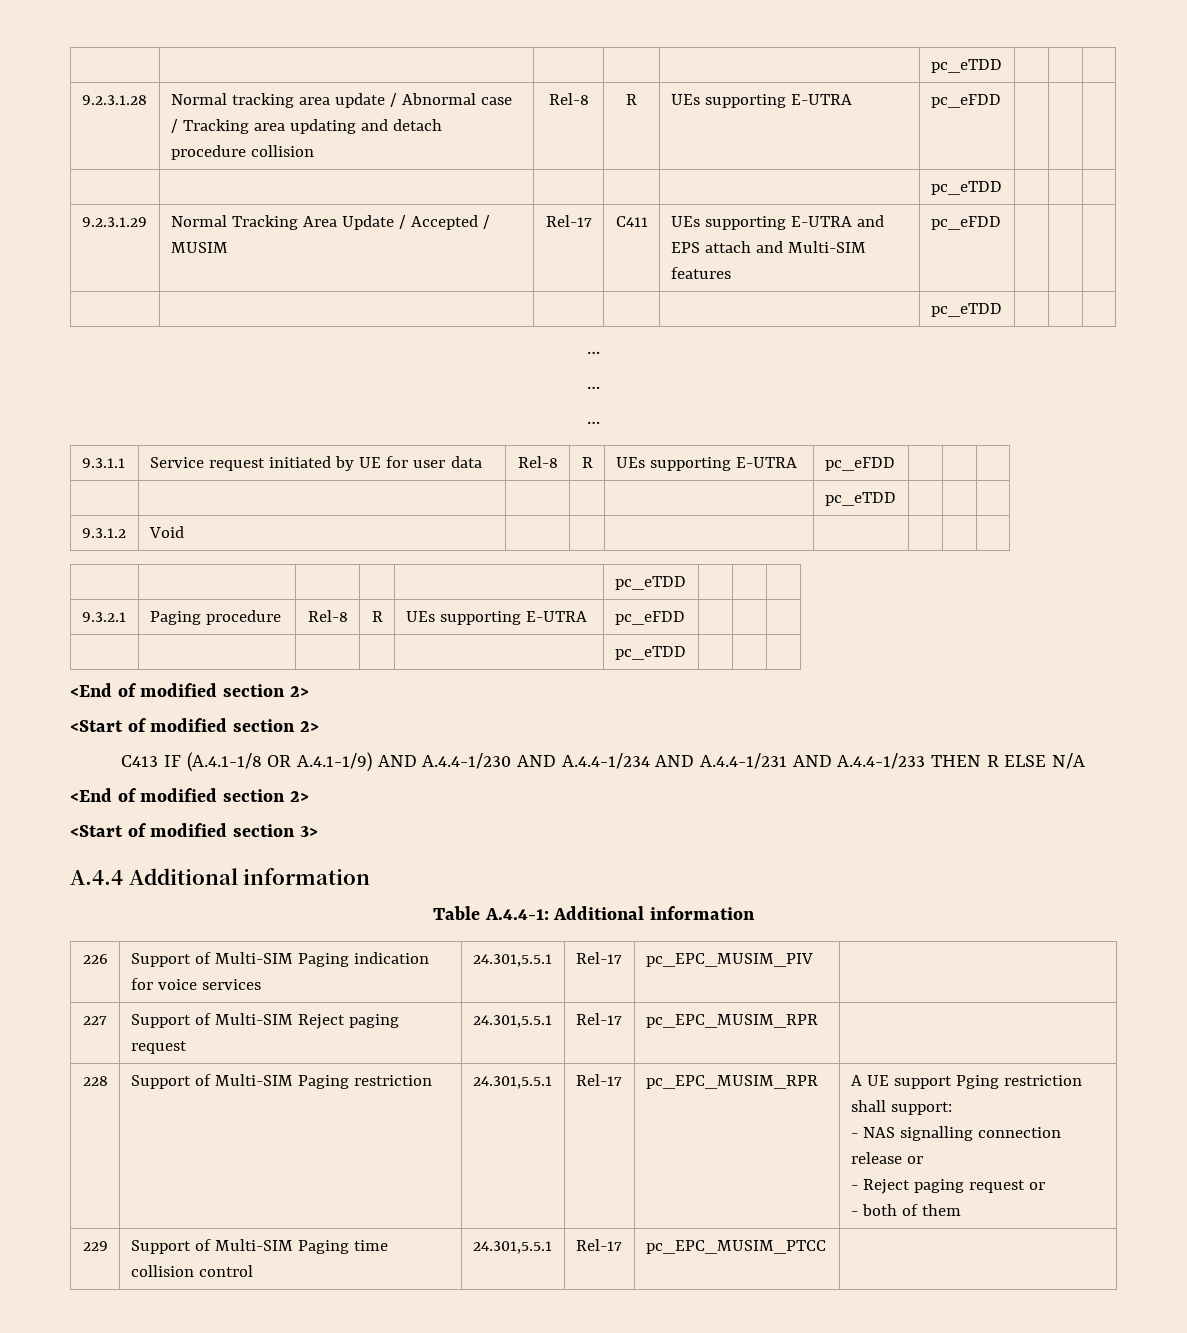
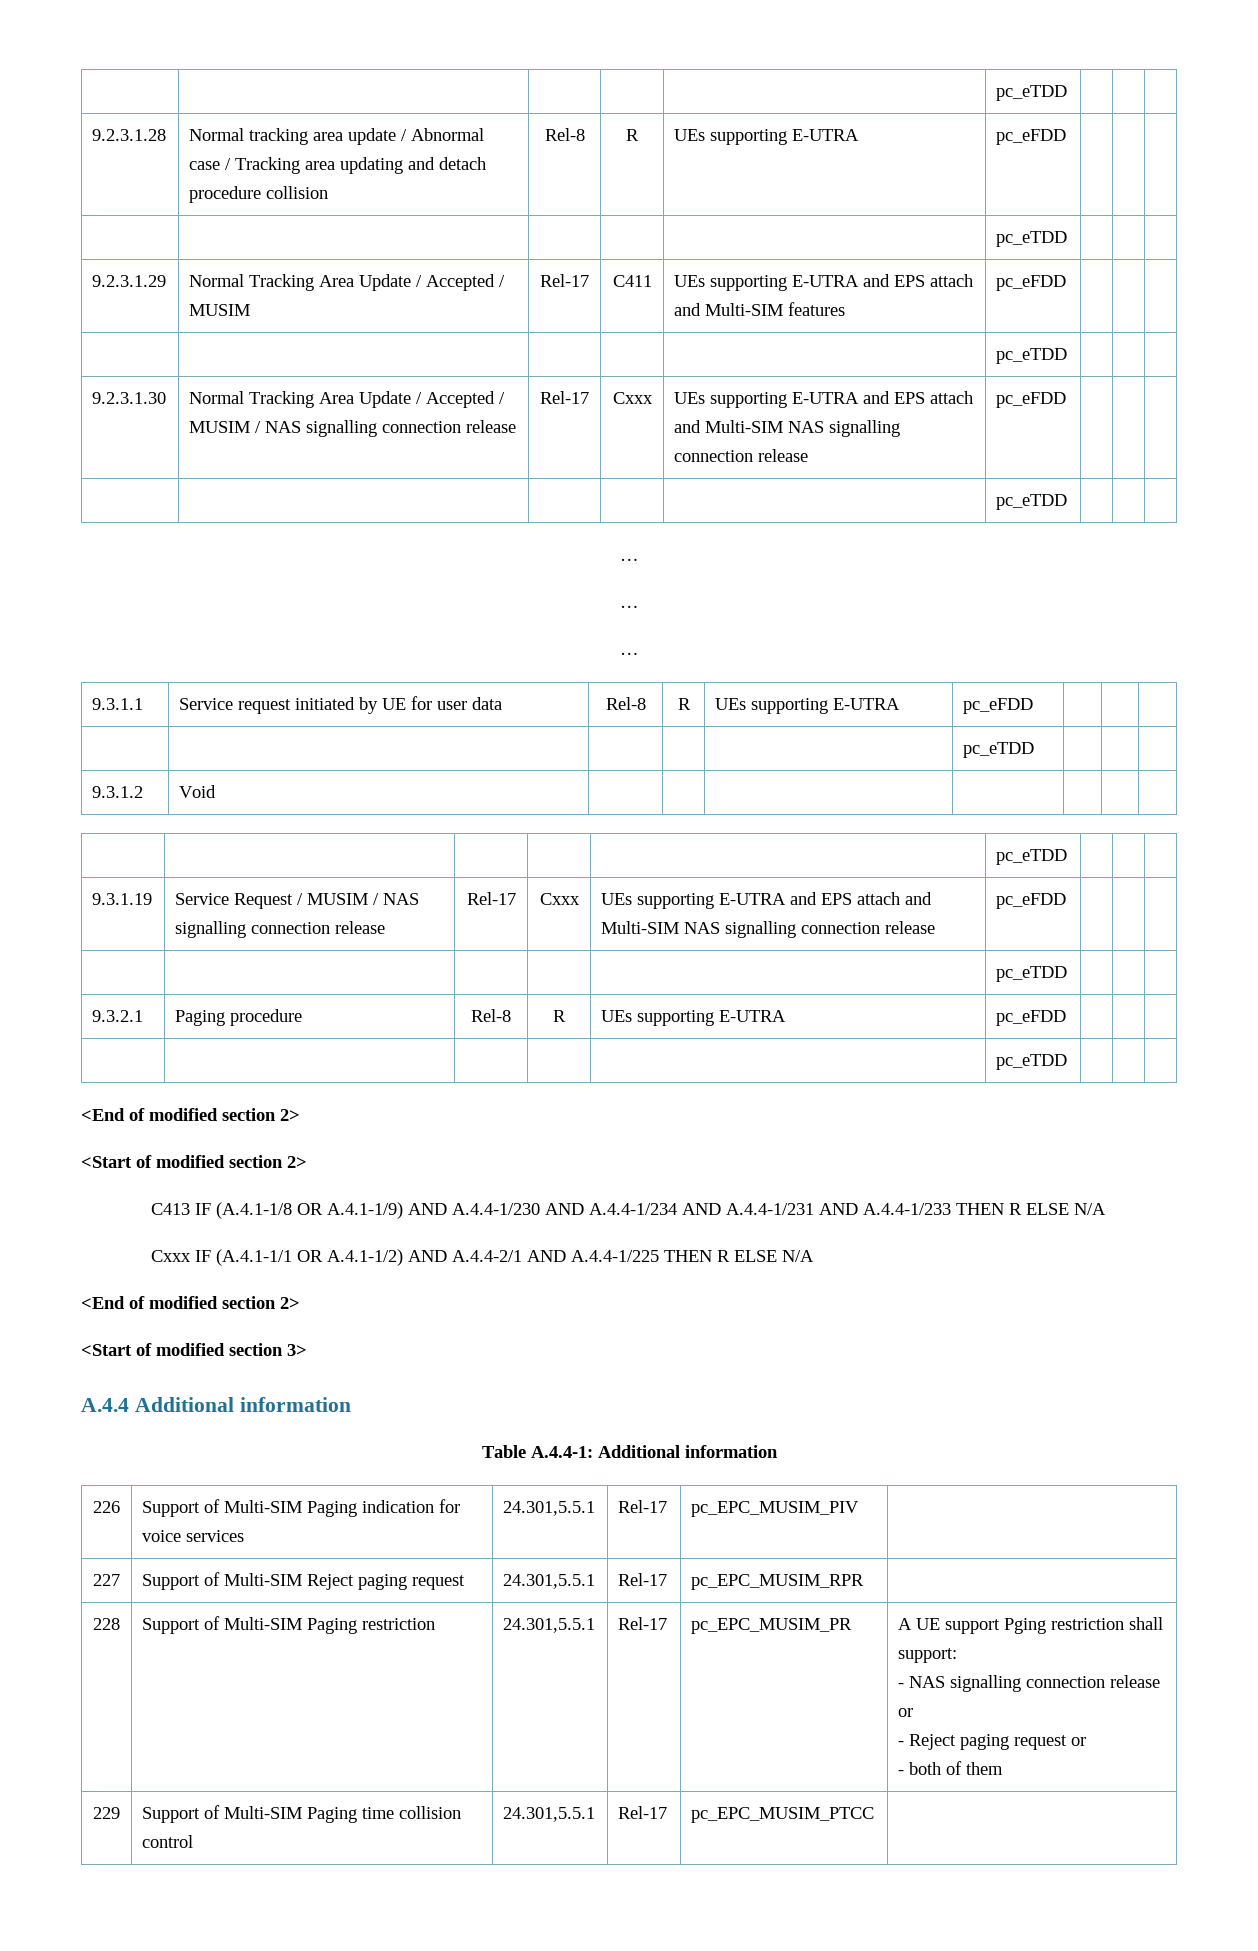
+ 9.2.3.1.30 | Normal Tracking Area Update / Accepted / MUSIM / NAS signalling connection release | Rel-17 | Cxxx | UEs supporting E-UTRA and EPS attach and Multi-SIM NAS signalling connection release | pc_eFDD | | |
+ | | | | | pc_eTDD | | |
+ 9.3.1.19 | Service Request / MUSIM / NAS signalling connection release | Rel-17 | Cxxx | UEs supporting E-UTRA and EPS attach and Multi-SIM NAS signalling connection release | pc_eFDD | | |
+ | | | | | pc_eTDD | | |
+ Cxxx IF (A.4.1-1/1 OR A.4.1-1/2) AND A.4.4-2/1 AND A.4.4-1/225 THEN R ELSE N/A
- 228 | Support of Multi-SIM Paging restriction | 24.301,5.5.1 | Rel-17 | pc_EPC_MUSIM_RPR | A UE support Pging restriction shall support:
+ 228 | Support of Multi-SIM Paging restriction | 24.301,5.5.1 | Rel-17 | pc_EPC_MUSIM_PR | A UE support Pging restriction shall support:

